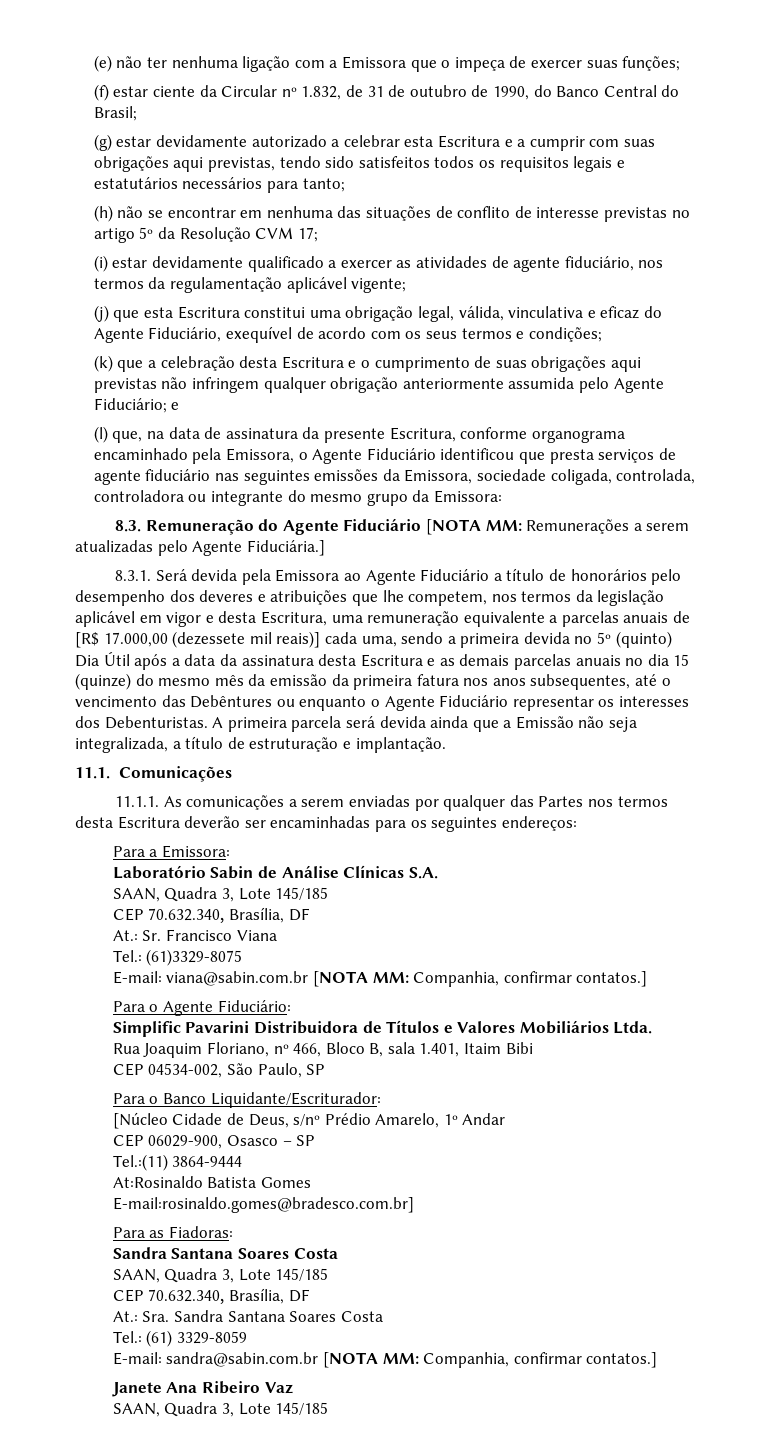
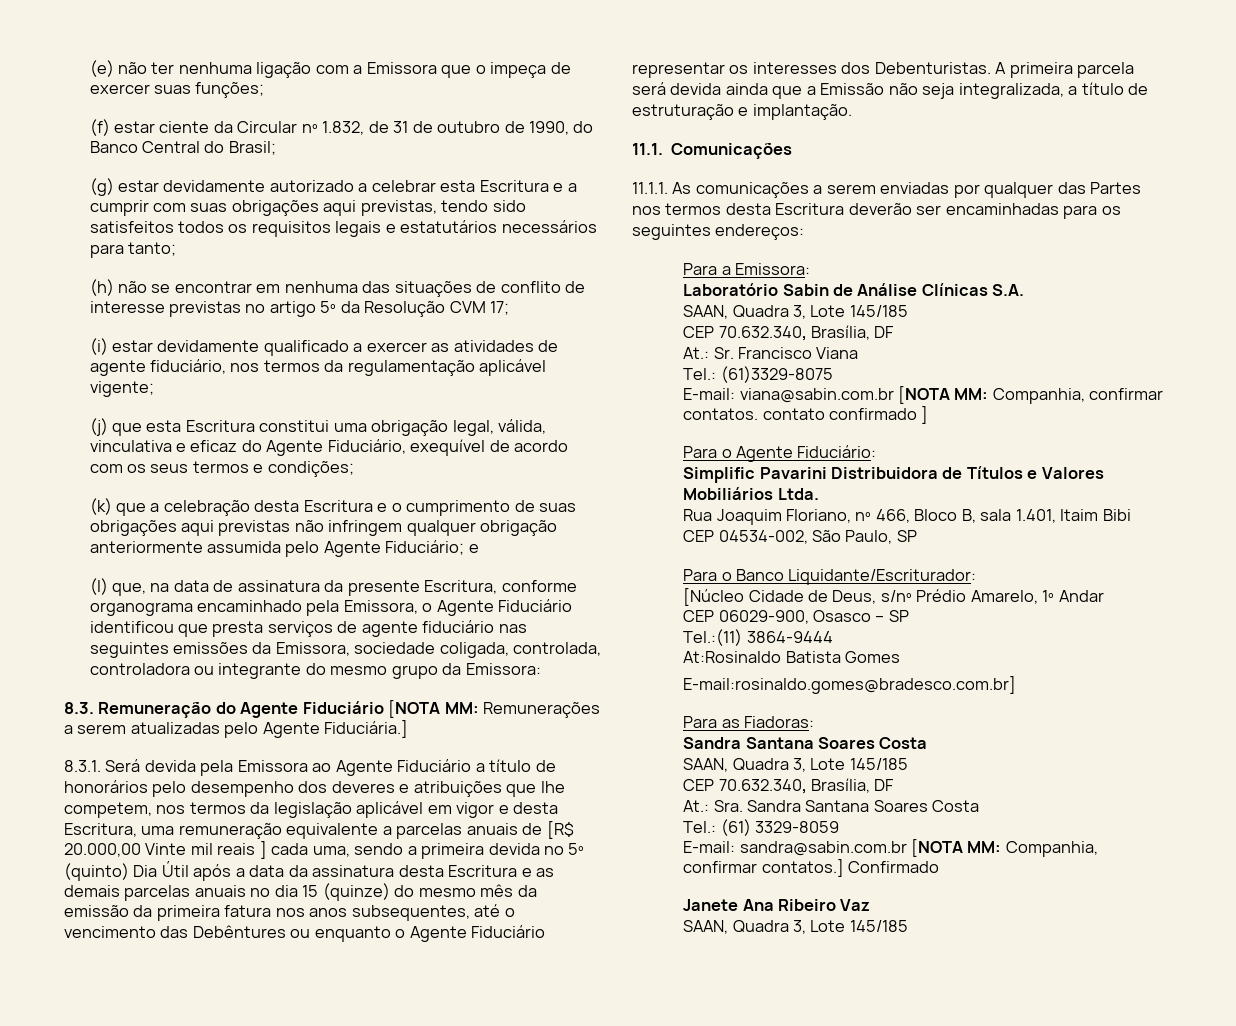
- 8.3.1. Será devida pela Emissora ao Agente Fiduciário a título de honorários pelo desempenho dos deveres e atribuições que lhe competem, nos termos da legislação aplicável em vigor e desta Escritura, uma remuneração equivalente a parcelas anuais de [R$ 17.000,00 (dezessete mil reais)] cada uma, sendo a primeira devida no 5º (quinto) Dia Útil após a data da assinatura desta Escritura e as demais parcelas anuais no dia 15 (quinze) do mesmo mês da emissão da primeira fatura nos anos subsequentes, até o vencimento das Debêntures ou enquanto o Agente Fiduciário representar os interesses dos Debenturistas.
+ 8.3.1. Será devida pela Emissora ao Agente Fiduciário a título de honorários pelo desempenho dos deveres e atribuições que lhe competem, nos termos da legislação aplicável em vigor e desta Escritura, uma remuneração equivalente a parcelas anuais de [R$ 20.000,00 Vinte mil reais ] cada uma, sendo a primeira devida no 5º (quinto) Dia Útil após a data da assinatura desta Escritura e as demais parcelas anuais no dia 15 (quinze) do mesmo mês da emissão da primeira fatura nos anos subsequentes, até o vencimento das Debêntures ou enquanto o Agente Fiduciário representar os interesses dos Debenturistas.
- E-mail: viana@sabin.com.br [NOTA MM: Companhia, confirmar contatos.]
+ E-mail: viana@sabin.com.br [NOTA MM: Companhia, confirmar contatos. contato confirmado ]
+ Confirmado

